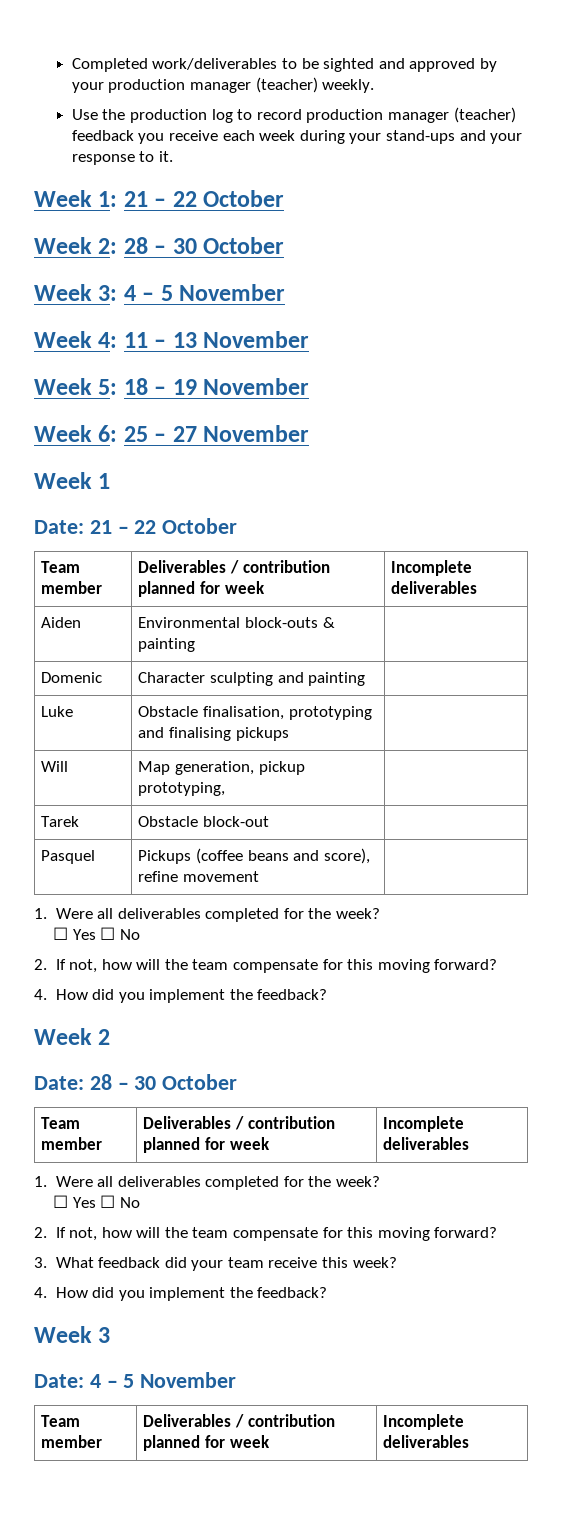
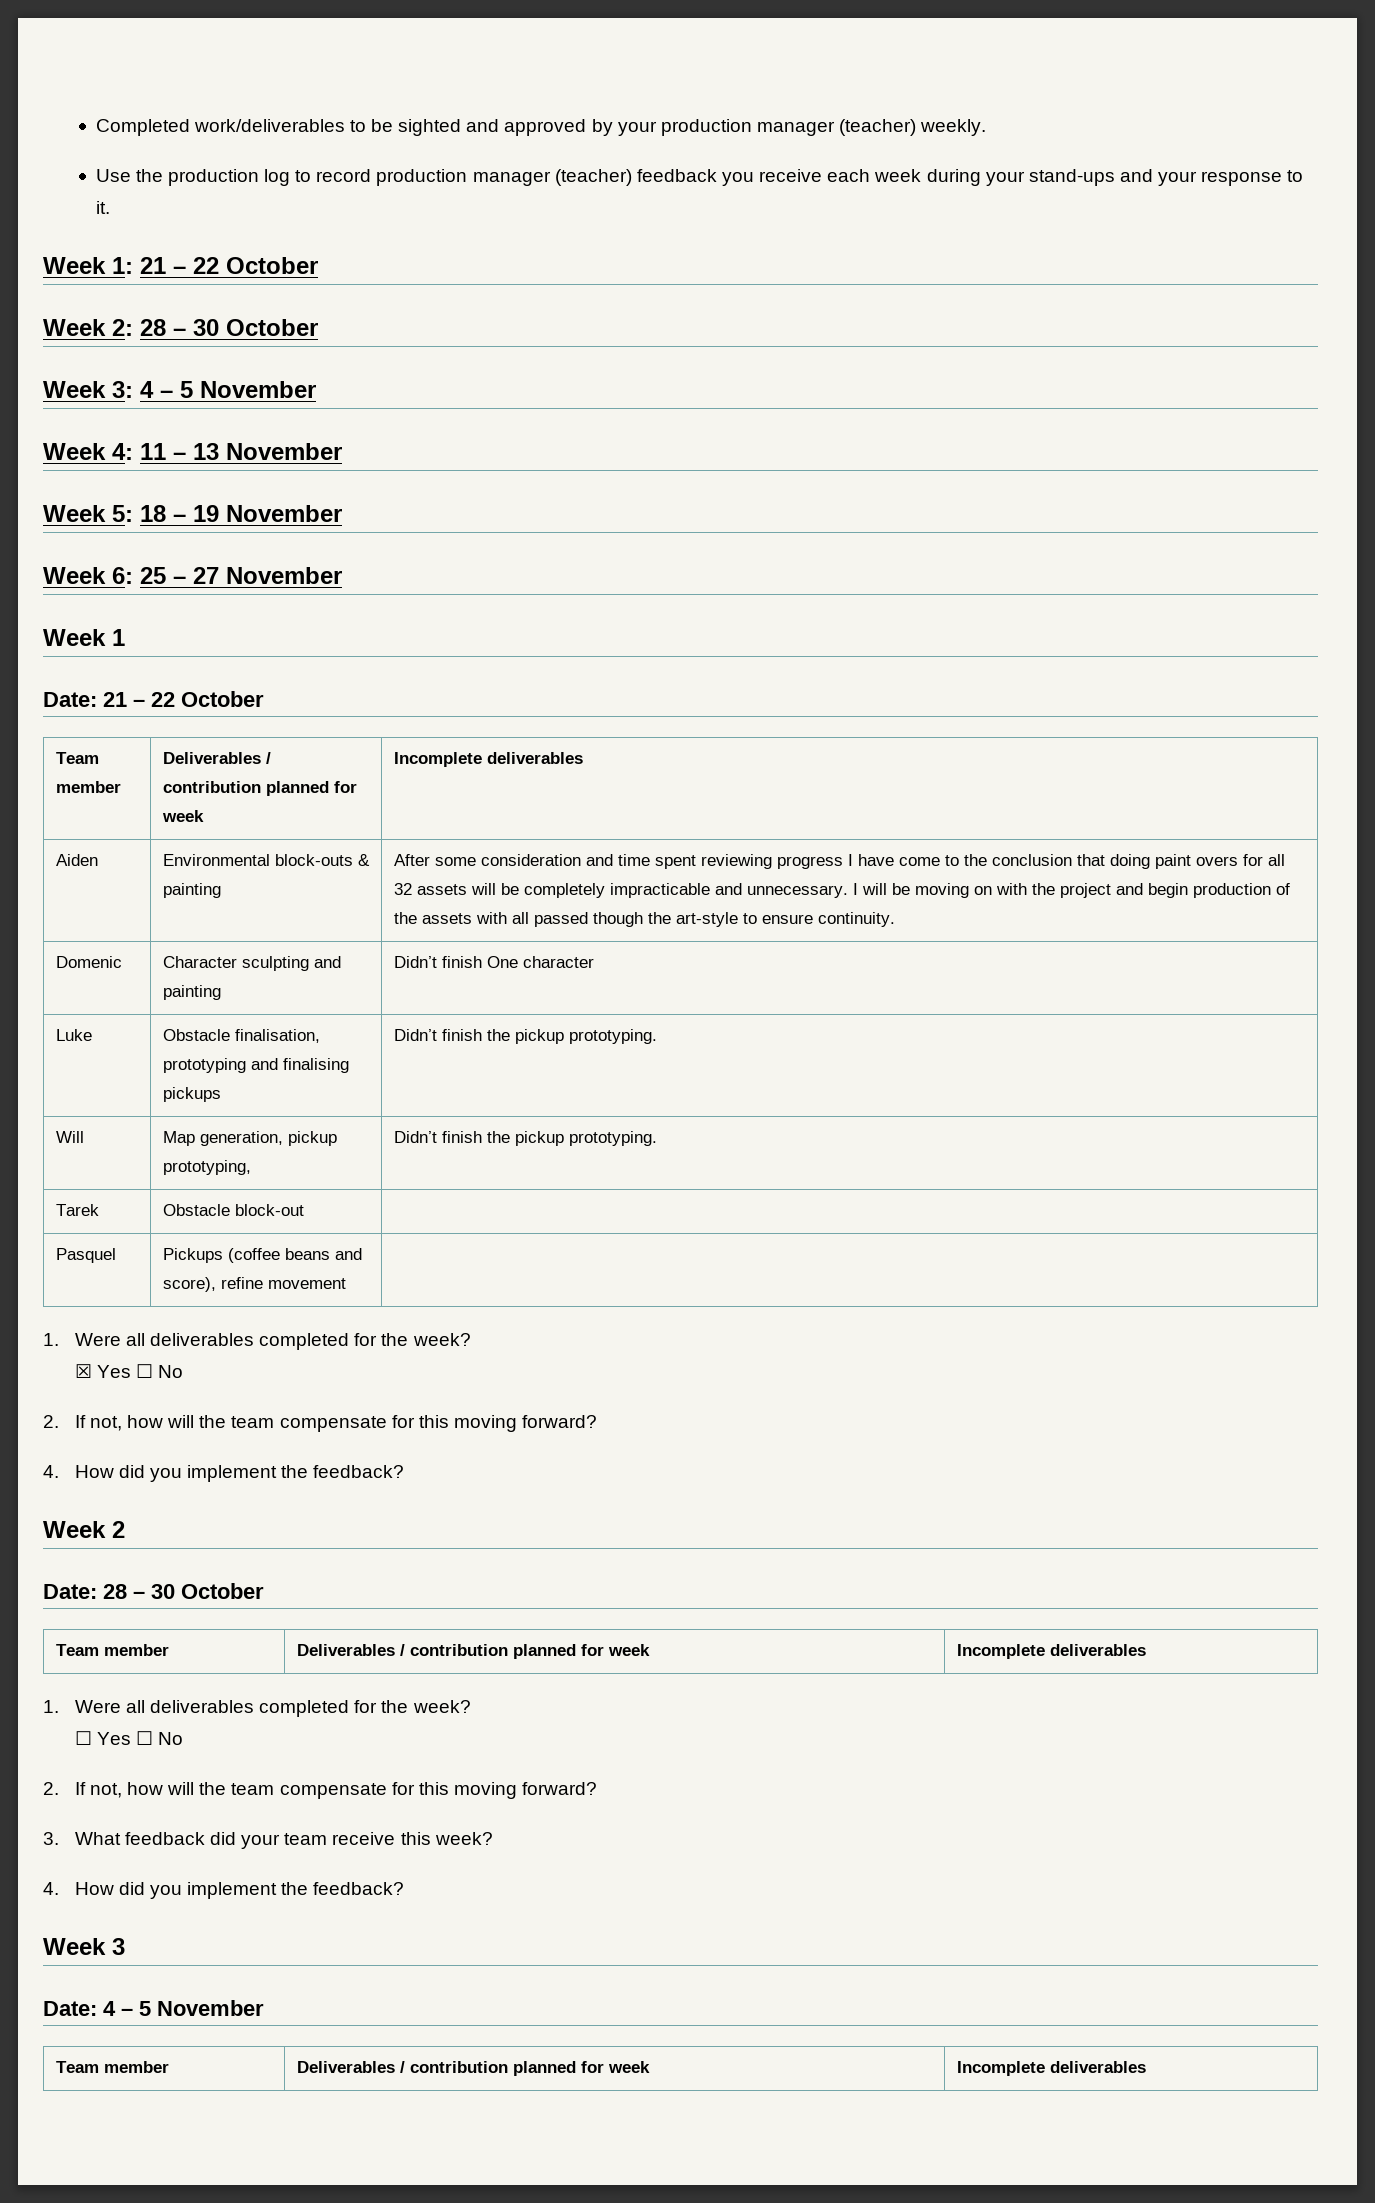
+ After some consideration and time spent reviewing progress I have come to the conclusion that doing paint overs for all 32 assets will be completely impracticable and unnecessary. I will be moving on with the project and begin production of the assets with all passed though the art-style to ensure continuity.
- Domenic | Character sculpting and painting |
+ Domenic | Character sculpting and painting | Didn’t finish One character
- Luke | Obstacle finalisation, prototyping and finalising pickups |
+ Luke | Obstacle finalisation, prototyping and finalising pickups | Didn’t finish the pickup prototyping.
- Will | Map generation, pickup prototyping, |
+ Will | Map generation, pickup prototyping, | Didn’t finish the pickup prototyping.
  Pasquel | Pickups (coffee beans and score), refine movement |
  1. Were all deliverables completed for the week?
- ☐ Yes ☐ No
+ ☒ Yes ☐ No

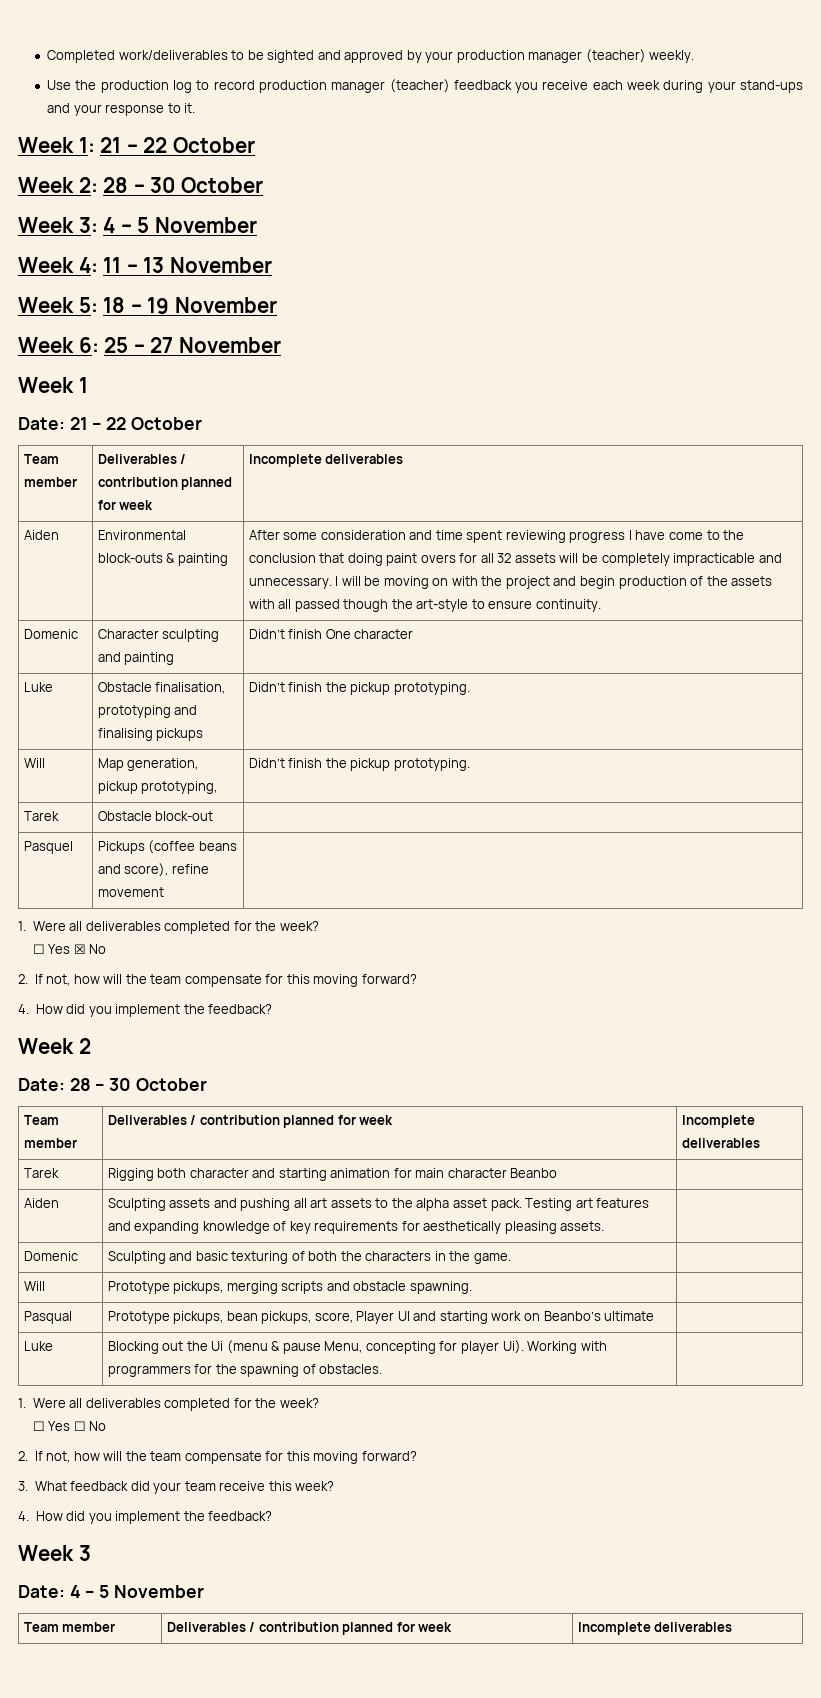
- ☒ Yes ☐ No
+ ☐ Yes ☒ No
+ Tarek | Rigging both character and starting animation for main character Beanbo |
+ Aiden | Sculpting assets and pushing all art assets to the alpha asset pack. Testing art features and expanding knowledge of key requirements for aesthetically pleasing assets. |
+ Domenic | Sculpting and basic texturing of both the characters in the game. |
+ Will | Prototype pickups, merging scripts and obstacle spawning. |
+ Pasqual | Prototype pickups, bean pickups, score, Player UI and starting work on Beanbo’s ultimate |
+ Luke | Blocking out the Ui (menu & pause Menu, concepting for player Ui). Working with programmers for the spawning of obstacles. |

